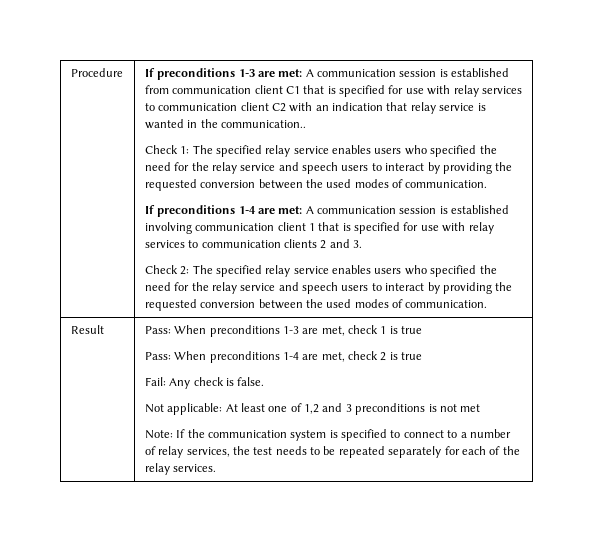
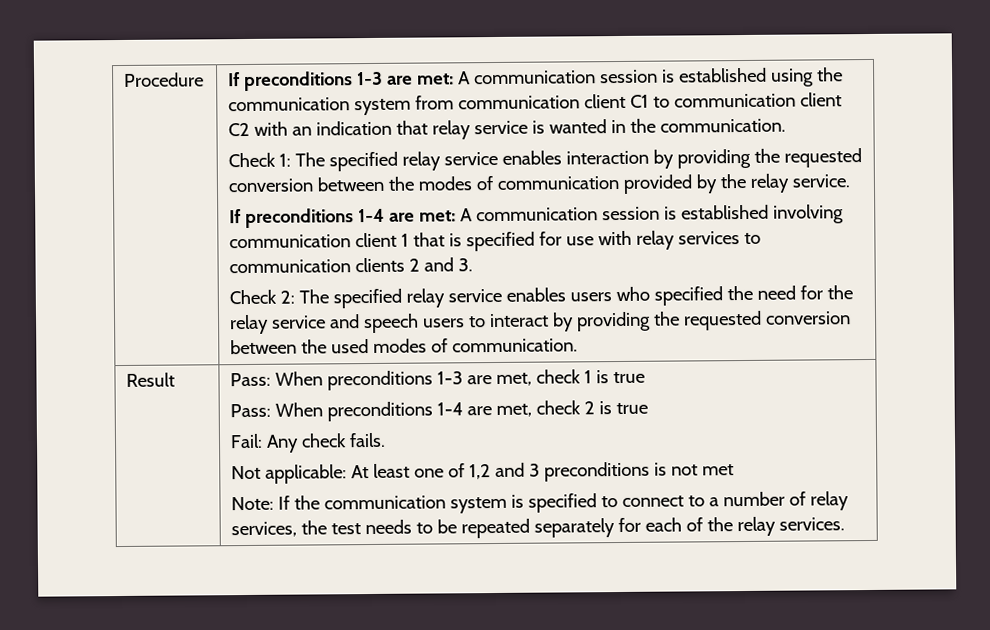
- If preconditions 1-3 are met: A communication session is established from communication client C1 that is specified for use with relay services to communication client C2 with an indication that relay service is wanted in the communication..
+ If preconditions 1-3 are met: A communication session is established using the communication system from communication client C1 to communication client C2 with an indication that relay service is wanted in the communication.
- Check 1: The specified relay service enables users who specified the need for the relay service and speech users to interact by providing the requested conversion between the used modes of communication.
+ Check 1: The specified relay service enables interaction by providing the requested conversion between the modes of communication provided by the relay service.
- Fail: Any check is false.
+ Fail: Any check fails.

